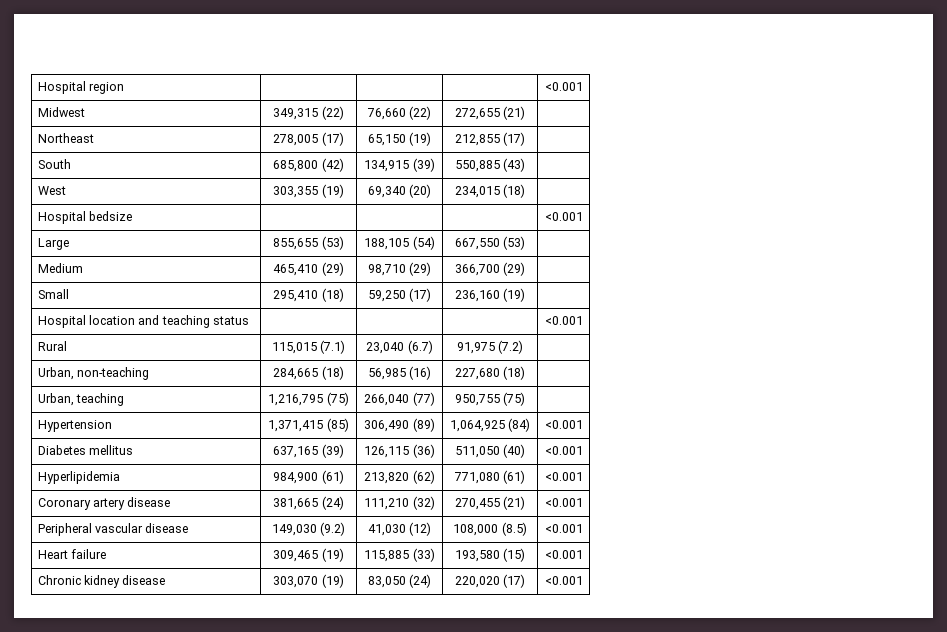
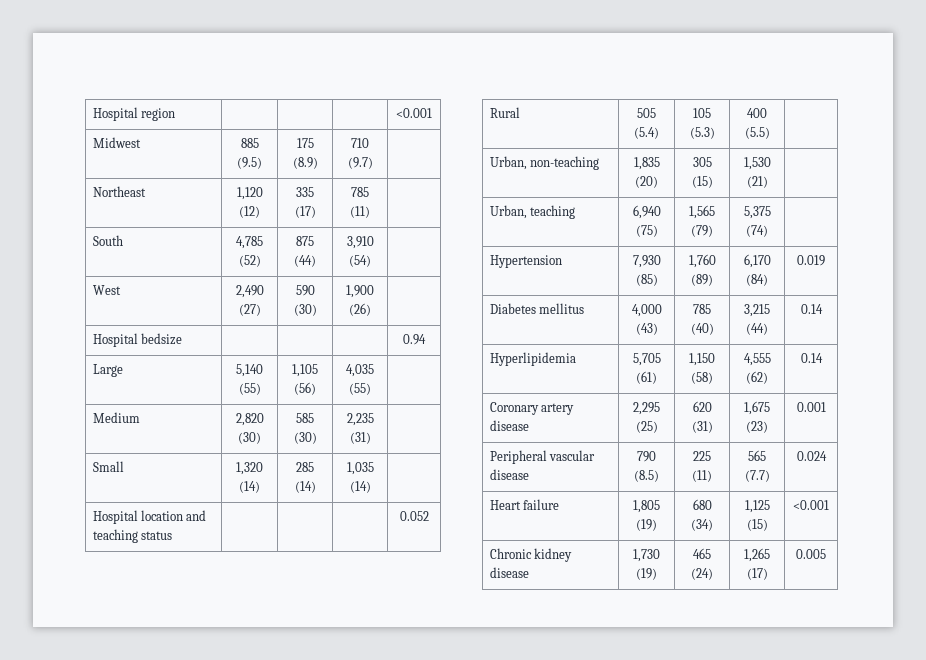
- Midwest | 349,315 (22) | 76,660 (22) | 272,655 (21) |
- Northeast | 278,005 (17) | 65,150 (19) | 212,855 (17) |
- South | 685,800 (42) | 134,915 (39) | 550,885 (43) |
- West | 303,355 (19) | 69,340 (20) | 234,015 (18) |
+ Midwest | 885 (9.5) | 175 (8.9) | 710 (9.7) |
+ Northeast | 1,120 (12) | 335 (17) | 785 (11) |
+ South | 4,785 (52) | 875 (44) | 3,910 (54) |
+ West | 2,490 (27) | 590 (30) | 1,900 (26) |
- Hospital bedsize | | | | <0.001
+ Hospital bedsize | | | | 0.94
- Large | 855,655 (53) | 188,105 (54) | 667,550 (53) |
- Medium | 465,410 (29) | 98,710 (29) | 366,700 (29) |
- Small | 295,410 (18) | 59,250 (17) | 236,160 (19) |
+ Large | 5,140 (55) | 1,105 (56) | 4,035 (55) |
+ Medium | 2,820 (30) | 585 (30) | 2,235 (31) |
+ Small | 1,320 (14) | 285 (14) | 1,035 (14) |
- Hospital location and teaching status | | | | <0.001
+ Hospital location and teaching status | | | | 0.052
- Rural | 115,015 (7.1) | 23,040 (6.7) | 91,975 (7.2) |
- Urban, non-teaching | 284,665 (18) | 56,985 (16) | 227,680 (18) |
+ Rural | 505 (5.4) | 105 (5.3) | 400 (5.5) |
+ Urban, non-teaching | 1,835 (20) | 305 (15) | 1,530 (21) |
- Urban, teaching | 1,216,795 (75) | 266,040 (77) | 950,755 (75) |
+ Urban, teaching | 6,940 (75) | 1,565 (79) | 5,375 (74) |
- Hypertension | 1,371,415 (85) | 306,490 (89) | 1,064,925 (84) | <0.001
+ Hypertension | 7,930 (85) | 1,760 (89) | 6,170 (84) | 0.019
- Diabetes mellitus | 637,165 (39) | 126,115 (36) | 511,050 (40) | <0.001
+ Diabetes mellitus | 4,000 (43) | 785 (40) | 3,215 (44) | 0.14
- Hyperlipidemia | 984,900 (61) | 213,820 (62) | 771,080 (61) | <0.001
- Coronary artery disease | 381,665 (24) | 111,210 (32) | 270,455 (21) | <0.001
- Peripheral vascular disease | 149,030 (9.2) | 41,030 (12) | 108,000 (8.5) | <0.001
+ Hyperlipidemia | 5,705 (61) | 1,150 (58) | 4,555 (62) | 0.14
+ Coronary artery disease | 2,295 (25) | 620 (31) | 1,675 (23) | 0.001
+ Peripheral vascular disease | 790 (8.5) | 225 (11) | 565 (7.7) | 0.024
- Heart failure | 309,465 (19) | 115,885 (33) | 193,580 (15) | <0.001
+ Heart failure | 1,805 (19) | 680 (34) | 1,125 (15) | <0.001
- Chronic kidney disease | 303,070 (19) | 83,050 (24) | 220,020 (17) | <0.001
+ Chronic kidney disease | 1,730 (19) | 465 (24) | 1,265 (17) | 0.005

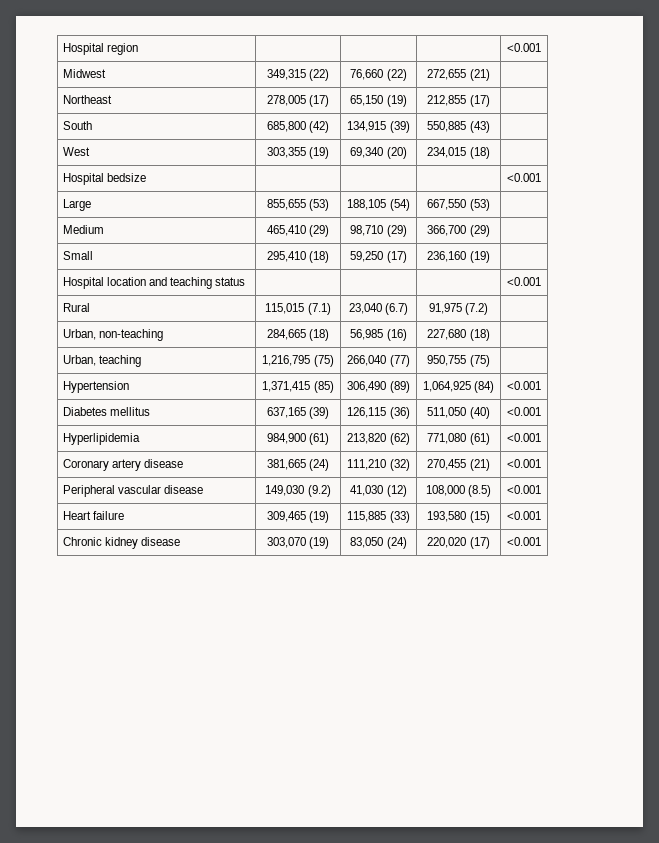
- Midwest | 885 (9.5) | 175 (8.9) | 710 (9.7) |
- Northeast | 1,120 (12) | 335 (17) | 785 (11) |
- South | 4,785 (52) | 875 (44) | 3,910 (54) |
- West | 2,490 (27) | 590 (30) | 1,900 (26) |
+ Midwest | 349,315 (22) | 76,660 (22) | 272,655 (21) |
+ Northeast | 278,005 (17) | 65,150 (19) | 212,855 (17) |
+ South | 685,800 (42) | 134,915 (39) | 550,885 (43) |
+ West | 303,355 (19) | 69,340 (20) | 234,015 (18) |
- Hospital bedsize | | | | 0.94
+ Hospital bedsize | | | | <0.001
- Large | 5,140 (55) | 1,105 (56) | 4,035 (55) |
- Medium | 2,820 (30) | 585 (30) | 2,235 (31) |
- Small | 1,320 (14) | 285 (14) | 1,035 (14) |
+ Large | 855,655 (53) | 188,105 (54) | 667,550 (53) |
+ Medium | 465,410 (29) | 98,710 (29) | 366,700 (29) |
+ Small | 295,410 (18) | 59,250 (17) | 236,160 (19) |
- Hospital location and teaching status | | | | 0.052
+ Hospital location and teaching status | | | | <0.001
- Rural | 505 (5.4) | 105 (5.3) | 400 (5.5) |
- Urban, non-teaching | 1,835 (20) | 305 (15) | 1,530 (21) |
+ Rural | 115,015 (7.1) | 23,040 (6.7) | 91,975 (7.2) |
+ Urban, non-teaching | 284,665 (18) | 56,985 (16) | 227,680 (18) |
- Urban, teaching | 6,940 (75) | 1,565 (79) | 5,375 (74) |
+ Urban, teaching | 1,216,795 (75) | 266,040 (77) | 950,755 (75) |
- Hypertension | 7,930 (85) | 1,760 (89) | 6,170 (84) | 0.019
+ Hypertension | 1,371,415 (85) | 306,490 (89) | 1,064,925 (84) | <0.001
- Diabetes mellitus | 4,000 (43) | 785 (40) | 3,215 (44) | 0.14
+ Diabetes mellitus | 637,165 (39) | 126,115 (36) | 511,050 (40) | <0.001
- Hyperlipidemia | 5,705 (61) | 1,150 (58) | 4,555 (62) | 0.14
- Coronary artery disease | 2,295 (25) | 620 (31) | 1,675 (23) | 0.001
- Peripheral vascular disease | 790 (8.5) | 225 (11) | 565 (7.7) | 0.024
+ Hyperlipidemia | 984,900 (61) | 213,820 (62) | 771,080 (61) | <0.001
+ Coronary artery disease | 381,665 (24) | 111,210 (32) | 270,455 (21) | <0.001
+ Peripheral vascular disease | 149,030 (9.2) | 41,030 (12) | 108,000 (8.5) | <0.001
- Heart failure | 1,805 (19) | 680 (34) | 1,125 (15) | <0.001
+ Heart failure | 309,465 (19) | 115,885 (33) | 193,580 (15) | <0.001
- Chronic kidney disease | 1,730 (19) | 465 (24) | 1,265 (17) | 0.005
+ Chronic kidney disease | 303,070 (19) | 83,050 (24) | 220,020 (17) | <0.001

